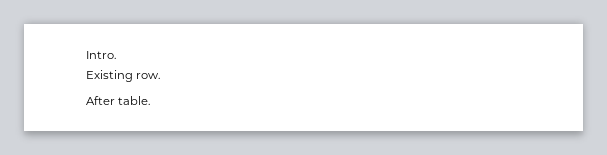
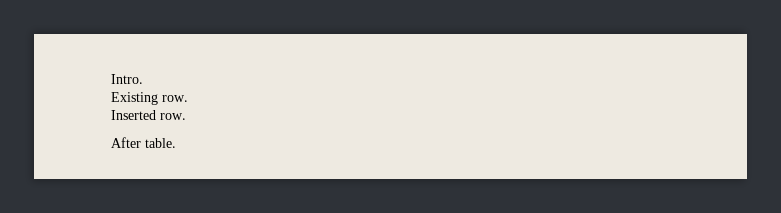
+ Inserted row.

